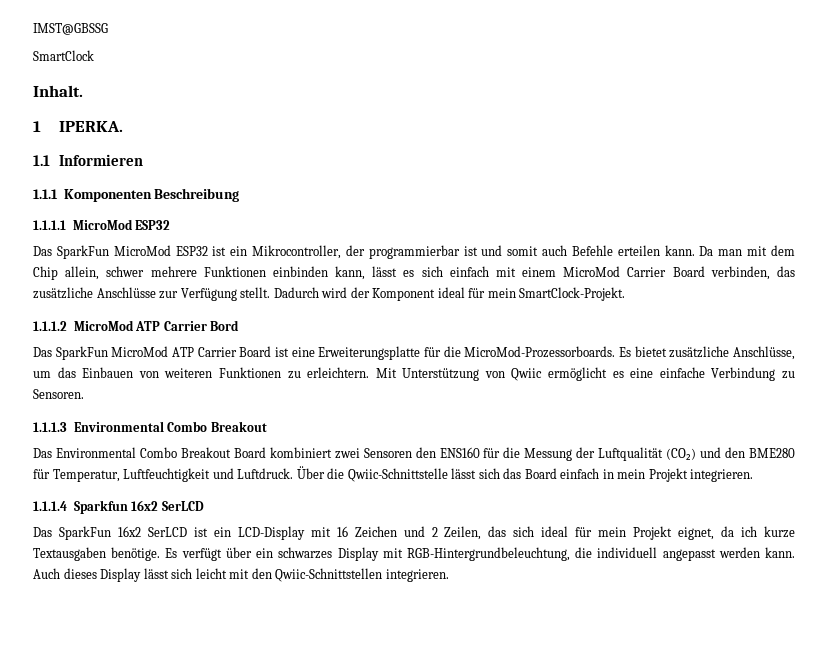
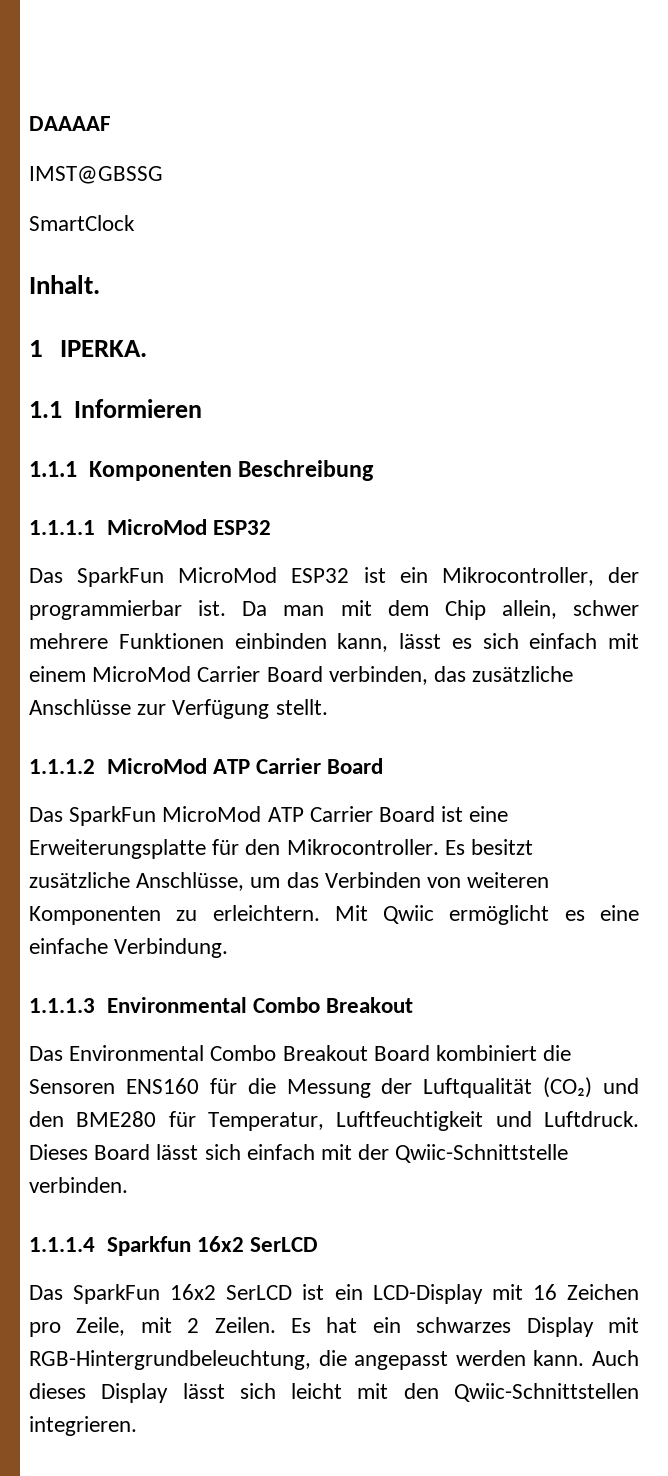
+ DAAAAF
- Das SparkFun MicroMod ESP32 ist ein Mikrocontroller, der programmierbar ist und somit auch Befehle erteilen kann.
+ Das SparkFun MicroMod ESP32 ist ein Mikrocontroller, der programmierbar ist.
- Dadurch wird der Komponent ideal für mein SmartClock-Projekt.
- 1.1.1.2 MicroMod ATP Carrier Bord
+ 1.1.1.2 MicroMod ATP Carrier Board
- Das SparkFun MicroMod ATP Carrier Board ist eine Erweiterungsplatte für die MicroMod-Prozessorboards. Es bietet zusätzliche Anschlüsse, um das Einbauen von weiteren Funktionen zu erleichtern.
+ Das SparkFun MicroMod ATP Carrier Board ist eine Erweiterungsplatte für den Mikrocontroller. Es besitzt zusätzliche Anschlüsse, um das Verbinden von weiteren Komponenten zu erleichtern.
- Mit Unterstützung von Qwiic ermöglicht es eine einfache Verbindung zu Sensoren.
+ Mit Qwiic ermöglicht es eine einfache Verbindung.
- Das Environmental Combo Breakout Board kombiniert zwei Sensoren den ENS160 für die Messung der Luftqualität (CO₂) und den BME280 für Temperatur, Luftfeuchtigkeit und Luftdruck.
+ Das Environmental Combo Breakout Board kombiniert die Sensoren ENS160 für die Messung der Luftqualität (CO₂) und den BME280 für Temperatur, Luftfeuchtigkeit und Luftdruck.
- Über die Qwiic-Schnittstelle lässt sich das Board einfach in mein Projekt integrieren.
+ Dieses Board lässt sich einfach mit der Qwiic-Schnittstelle verbinden.
- Das SparkFun 16x2 SerLCD ist ein LCD-Display mit 16 Zeichen und 2 Zeilen, das sich ideal für mein Projekt eignet, da ich kurze Textausgaben benötige. Es verfügt über ein schwarzes Display mit RGB-Hintergrundbeleuchtung, die individuell angepasst werden kann.
+ Das SparkFun 16x2 SerLCD ist ein LCD-Display mit 16 Zeichen pro Zeile, mit 2 Zeilen. Es hat ein schwarzes Display mit RGB-Hintergrundbeleuchtung, die angepasst werden kann.

